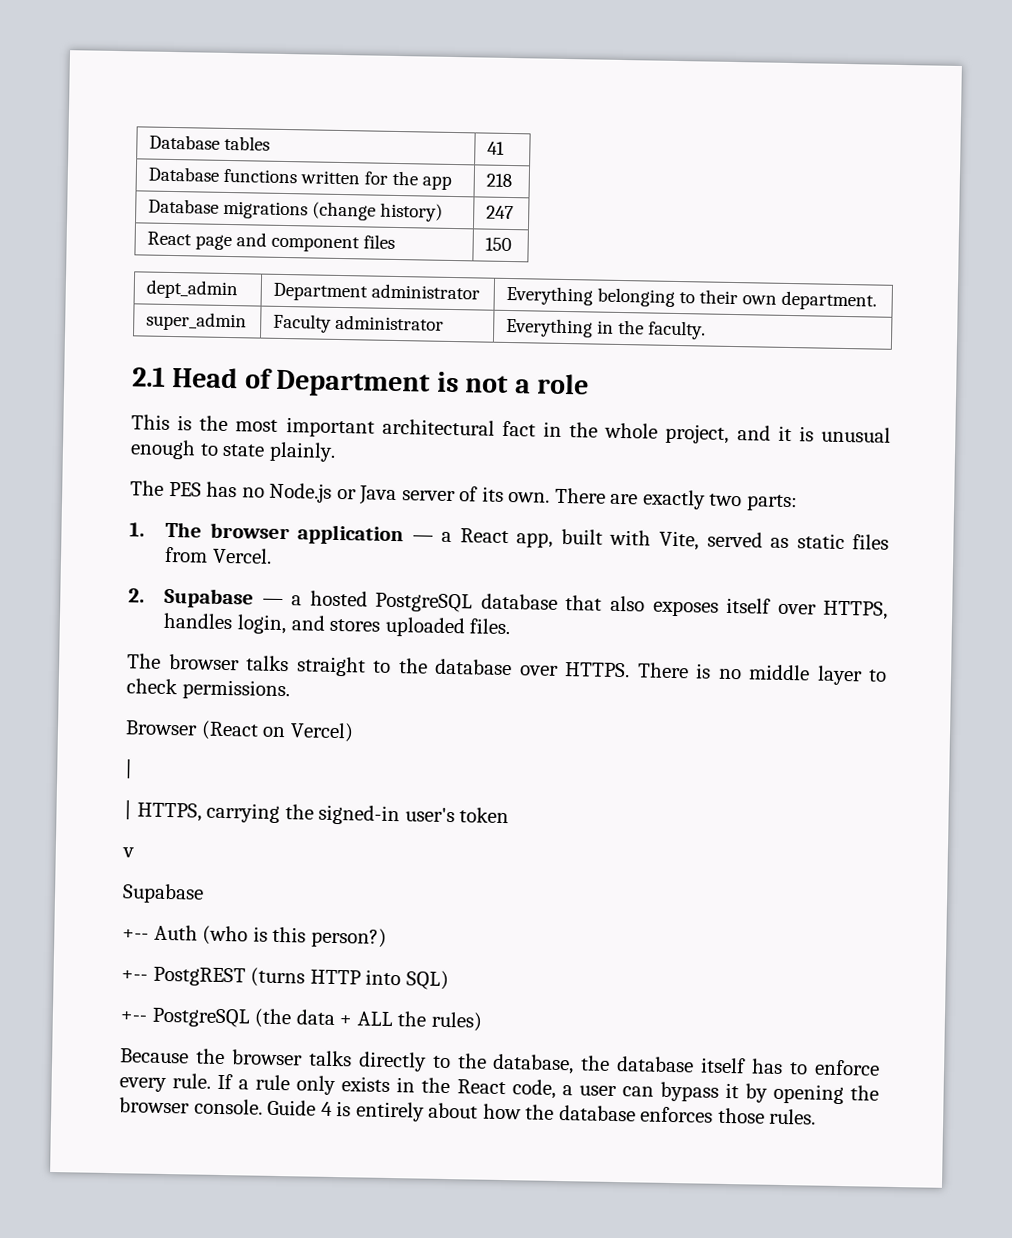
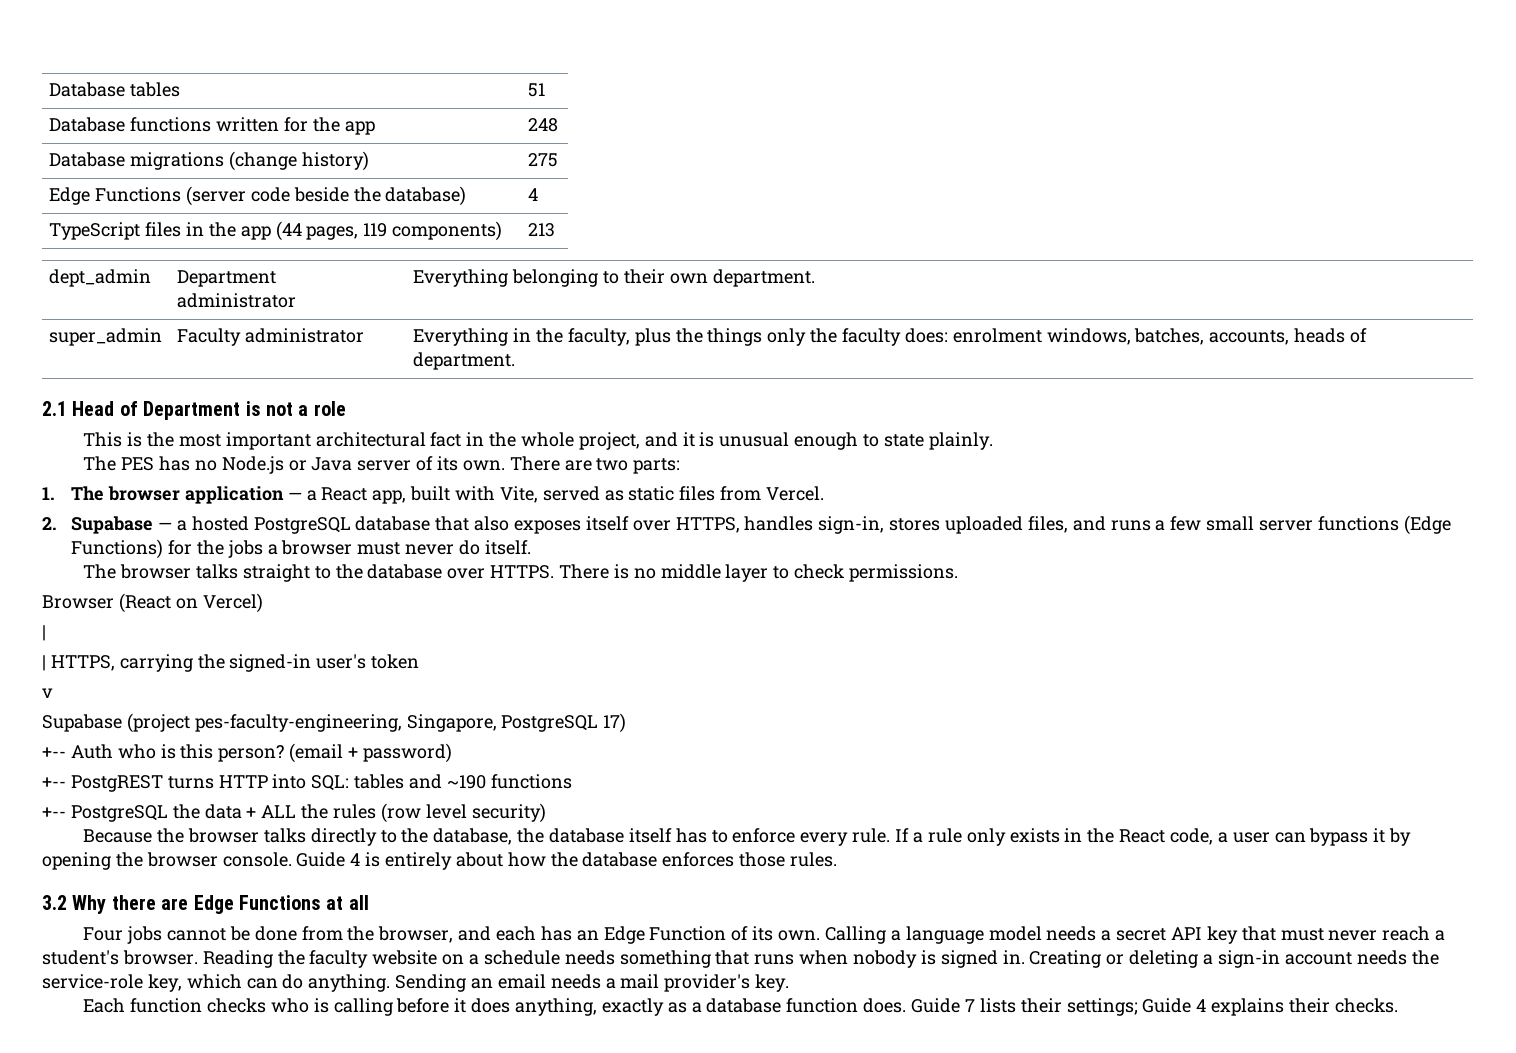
- Database tables | 41
+ Database tables | 51
- Database functions written for the app | 218
+ Database functions written for the app | 248
- Database migrations (change history) | 247
- React page and component files | 150
+ Database migrations (change history) | 275
+ Edge Functions (server code beside the database) | 4
+ TypeScript files in the app (44 pages, 119 components) | 213
- super_admin | Faculty administrator | Everything in the faculty.
+ super_admin | Faculty administrator | Everything in the faculty, plus the things only the faculty does: enrolment windows, batches, accounts, heads of department.
- There are exactly two parts:
+ There are two parts:
- 2. Supabase — a hosted PostgreSQL database that also exposes itself over HTTPS, handles login, and stores uploaded files.
+ 2. Supabase — a hosted PostgreSQL database that also exposes itself over HTTPS, handles sign-in, stores uploaded files, and runs a few small server functions (Edge Functions) for the jobs a browser must never do itself.
  v
- Supabase
+ Supabase (project pes-faculty-engineering, Singapore, PostgreSQL 17)
- +-- Auth (who is this person?)
+ +-- Auth who is this person? (email + password)
- +-- PostgREST (turns HTTP into SQL)
+ +-- PostgREST turns HTTP into SQL: tables and ~190 functions
- +-- PostgreSQL (the data + ALL the rules)
+ +-- PostgreSQL the data + ALL the rules (row level security)
+ 3.2 Why there are Edge Functions at all
+ Four jobs cannot be done from the browser, and each has an Edge Function of its own. Calling a language model needs a secret API key that must never reach a student's browser. Reading the faculty website on a schedule needs something that runs when nobody is signed in. Creating or deleting a sign-in account needs the service-role key, which can do anything. Sending an email needs a mail provider's key.
+ Each function checks who is calling before it does anything, exactly as a database function does. Guide 7 lists their settings; Guide 4 explains their checks.

